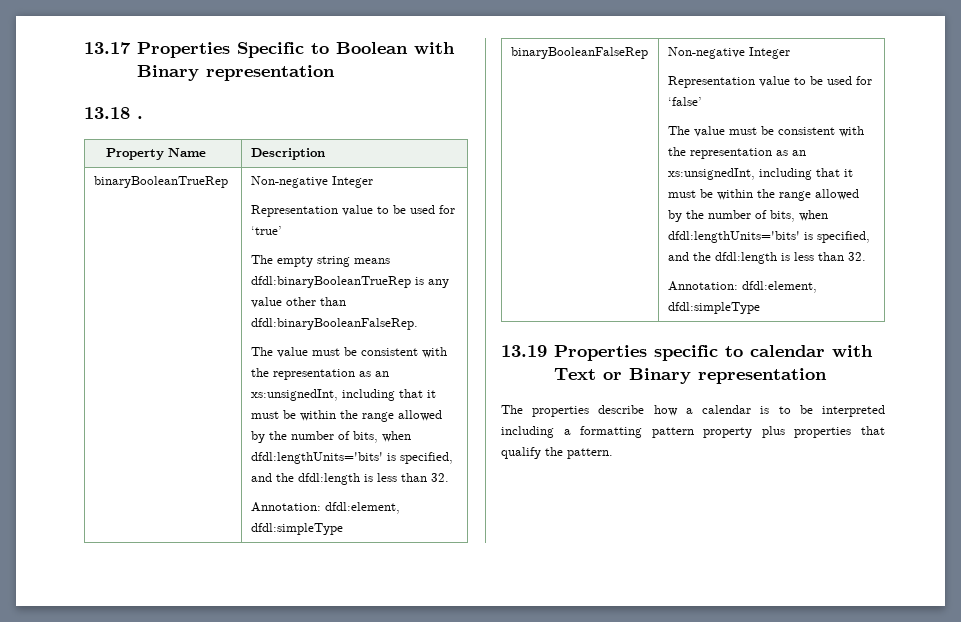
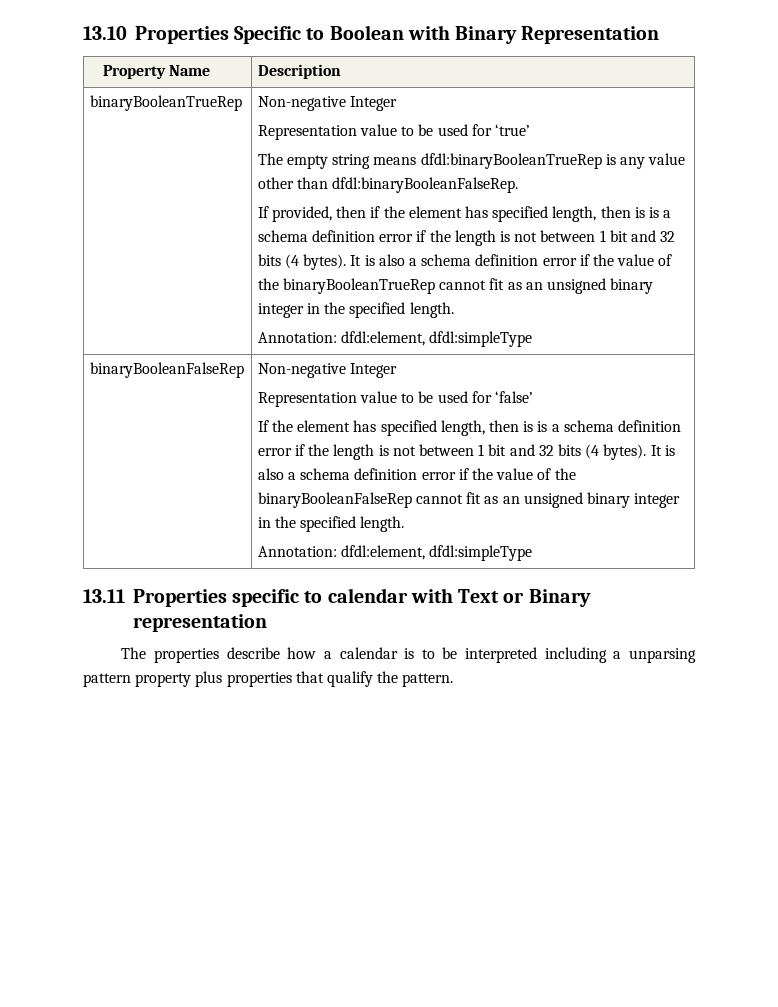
- 13.17 Properties Specific to Boolean with Binary representation
- 13.18 .
+ 13.10 Properties Specific to Boolean with Binary Representation
  The empty string means dfdl:binaryBooleanTrueRep is any value other than dfdl:binaryBooleanFalseRep.
- The value must be consistent with the representation as an xs:unsignedInt, including that it must be within the range allowed by the number of bits, when dfdl:lengthUnits='bits' is specified, and the dfdl:length is less than 32.
+ If provided, then if the element has specified length, then is is a schema definition error if the length is not between 1 bit and 32 bits (4 bytes). It is also a schema definition error if the value of the binaryBooleanTrueRep cannot fit as an unsigned binary integer in the specified length.
  Representation value to be used for ‘false’
- The value must be consistent with the representation as an xs:unsignedInt, including that it must be within the range allowed by the number of bits, when dfdl:lengthUnits='bits' is specified, and the dfdl:length is less than 32.
+ If the element has specified length, then is is a schema definition error if the length is not between 1 bit and 32 bits (4 bytes). It is also a schema definition error if the value of the binaryBooleanFalseRep cannot fit as an unsigned binary integer in the specified length.
  Annotation: dfdl:element, dfdl:simpleType
- 13.19 Properties specific to calendar with Text or Binary representation
+ 13.11 Properties specific to calendar with Text or Binary representation
- The properties describe how a calendar is to be interpreted including a formatting pattern property plus properties that qualify the pattern.
+ The properties describe how a calendar is to be interpreted including a unparsing pattern property plus properties that qualify the pattern.

